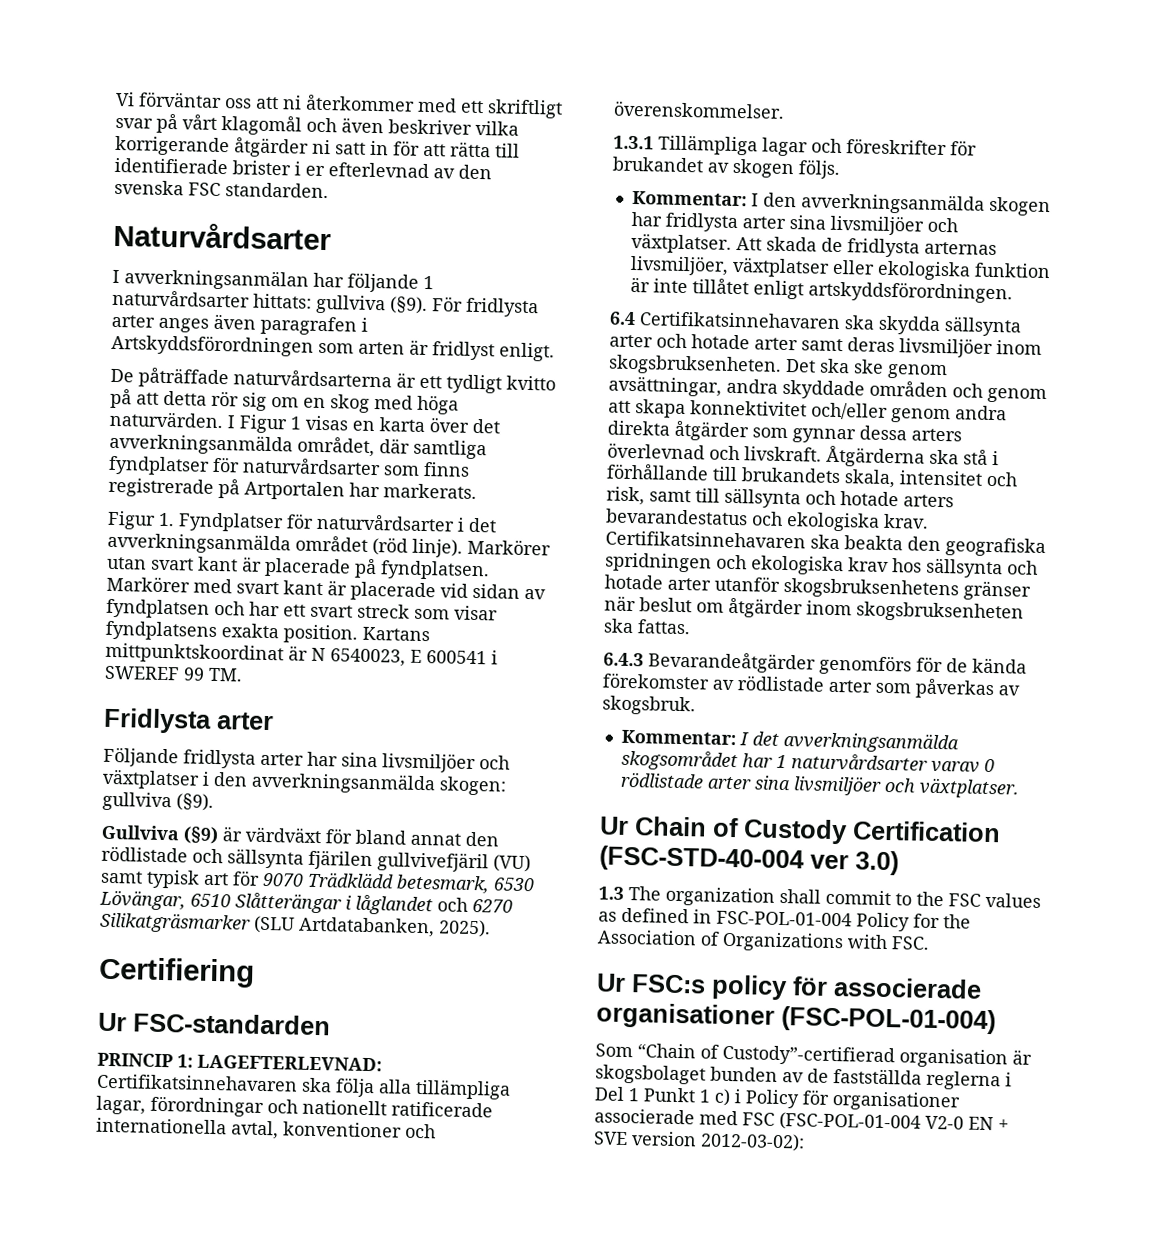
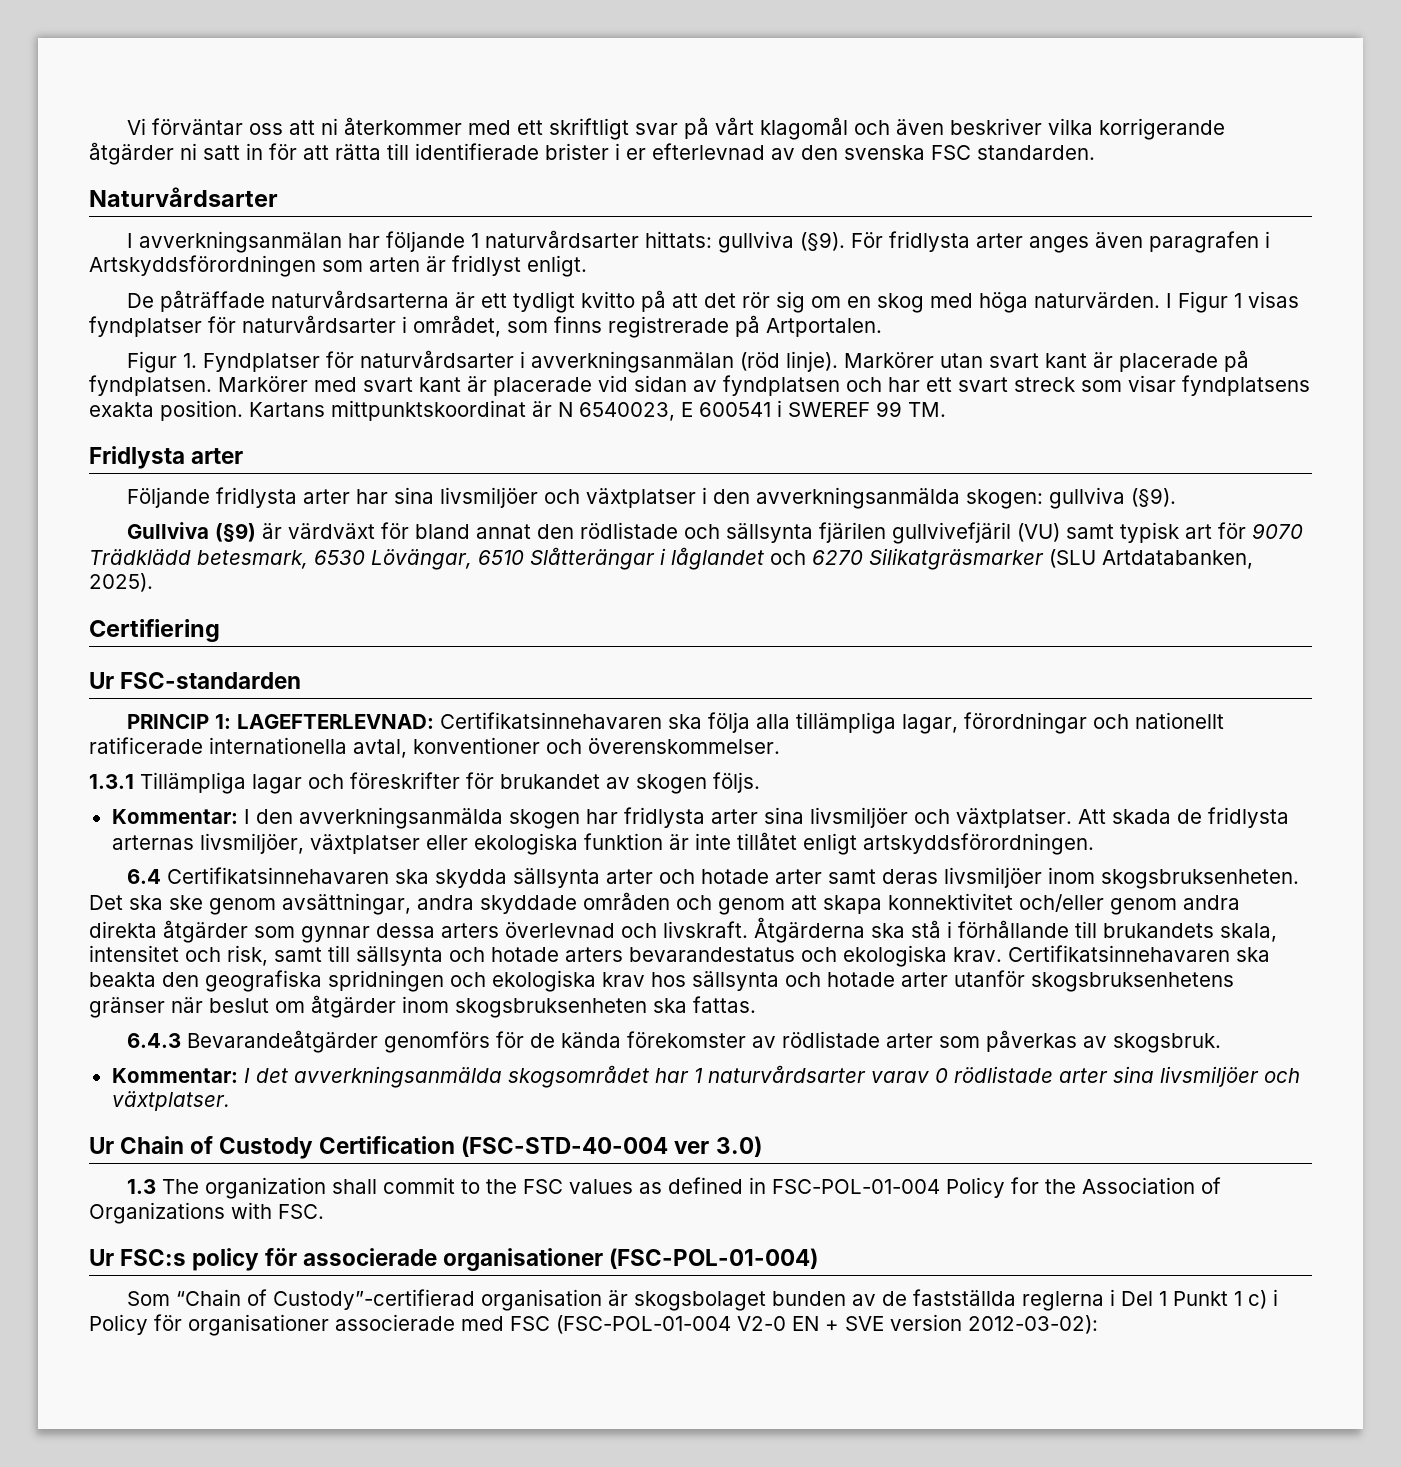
- De påträffade naturvårdsarterna är ett tydligt kvitto på att detta rör sig om en skog med höga naturvärden.
+ De påträffade naturvårdsarterna är ett tydligt kvitto på att det rör sig om en skog med höga naturvärden.
- I Figur 1 visas en karta över det avverkningsanmälda området, där samtliga fyndplatser för naturvårdsarter som finns registrerade på Artportalen har markerats.
+ I Figur 1 visas fyndplatser för naturvårdsarter i området, som finns registrerade på Artportalen.
- Figur 1. Fyndplatser för naturvårdsarter i det avverkningsanmälda området (röd linje).
+ Figur 1. Fyndplatser för naturvårdsarter i avverkningsanmälan (röd linje).

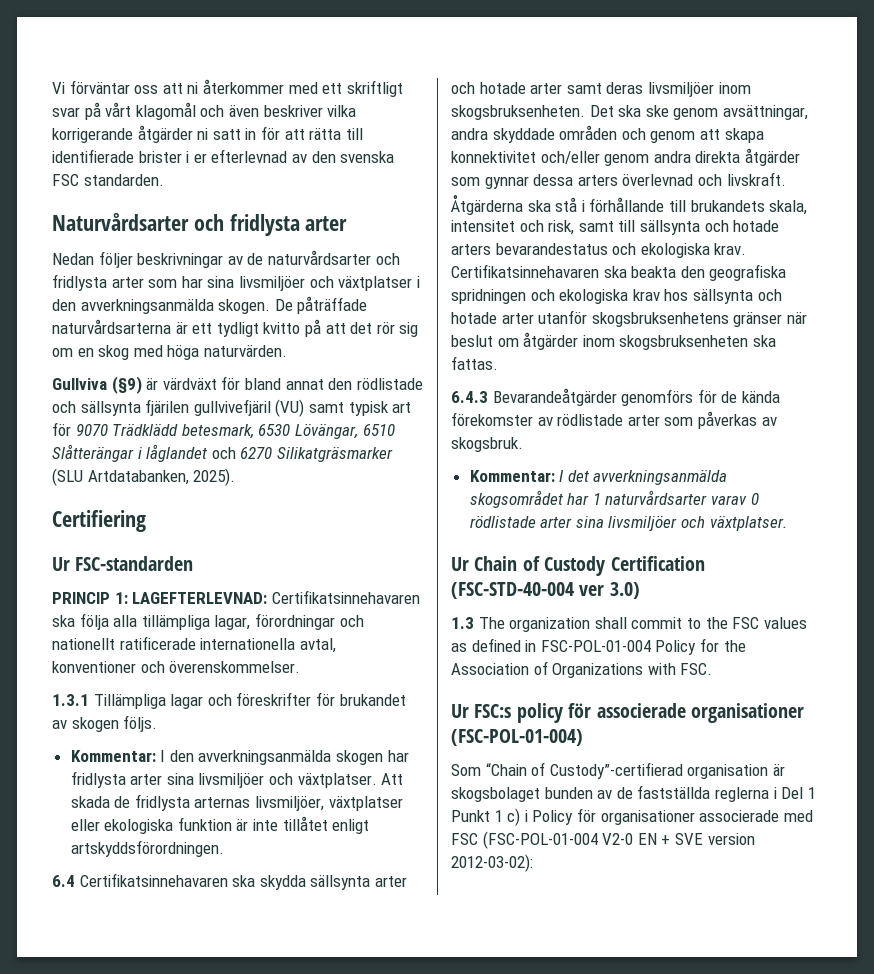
- Naturvårdsarter
- I avverkningsanmälan har följande 1 naturvårdsarter hittats: gullviva (§9). För fridlysta arter anges även paragrafen i Artskyddsförordningen som arten är fridlyst enligt.
- De påträffade naturvårdsarterna är ett tydligt kvitto på att det rör sig om en skog med höga naturvärden. I Figur 1 visas fyndplatser för naturvårdsarter i området, som finns registrerade på Artportalen.
- Figur 1. Fyndplatser för naturvårdsarter i avverkningsanmälan (röd linje). Markörer utan svart kant är placerade på fyndplatsen. Markörer med svart kant är placerade vid sidan av fyndplatsen och har ett svart streck som visar fyndplatsens exakta position. Kartans mittpunktskoordinat är N 6540023, E 600541 i SWEREF 99 TM.
- Fridlysta arter
- Följande fridlysta arter har sina livsmiljöer och växtplatser i den avverkningsanmälda skogen: gullviva (§9).
+ Naturvårdsarter och fridlysta arter
+ Nedan följer beskrivningar av de naturvårdsarter och fridlysta arter som har sina livsmiljöer och växtplatser i den avverkningsanmälda skogen. De påträffade naturvårdsarterna är ett tydligt kvitto på att det rör sig om en skog med höga naturvärden.

